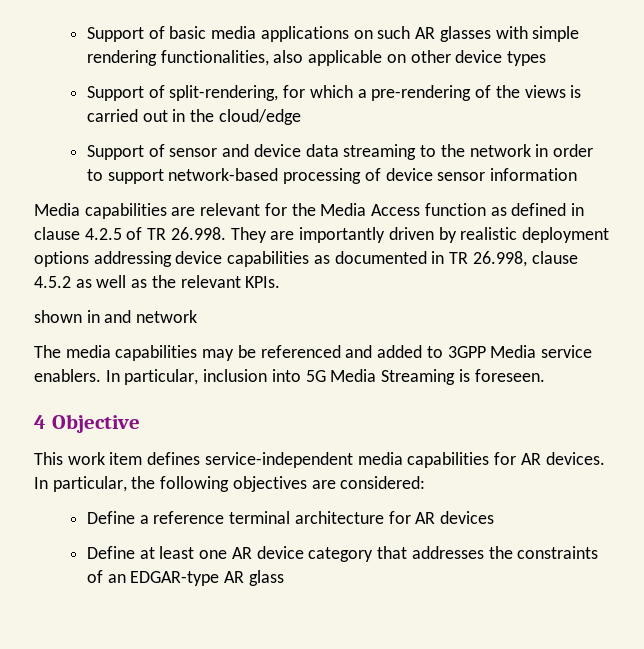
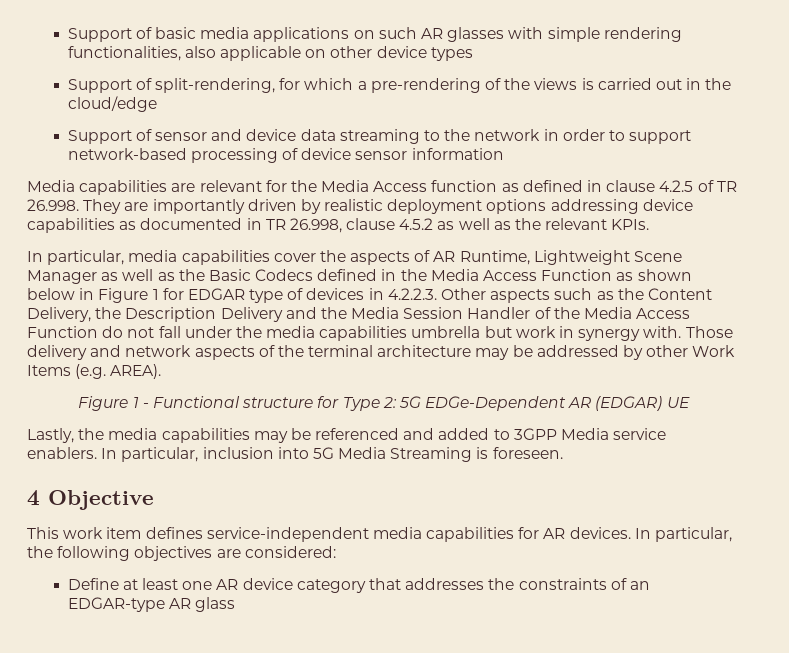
- shown in and network
- The media capabilities may be referenced and added to 3GPP Media service enablers.
+ In particular, media capabilities cover the aspects of AR Runtime, Lightweight Scene Manager as well as the Basic Codecs defined in the Media Access Function as shown below in Figure 1 for EDGAR type of devices in 4.2.2.3. Other aspects such as the Content Delivery, the Description Delivery and the Media Session Handler of the Media Access Function do not fall under the media capabilities umbrella but work in synergy with. Those delivery and network aspects of the terminal architecture may be addressed by other Work Items (e.g. AREA).
+ Figure 1 - Functional structure for Type 2: 5G EDGe-Dependent AR (EDGAR) UE
+ Lastly, the media capabilities may be referenced and added to 3GPP Media service enablers.
- Define a reference terminal architecture for AR devices

